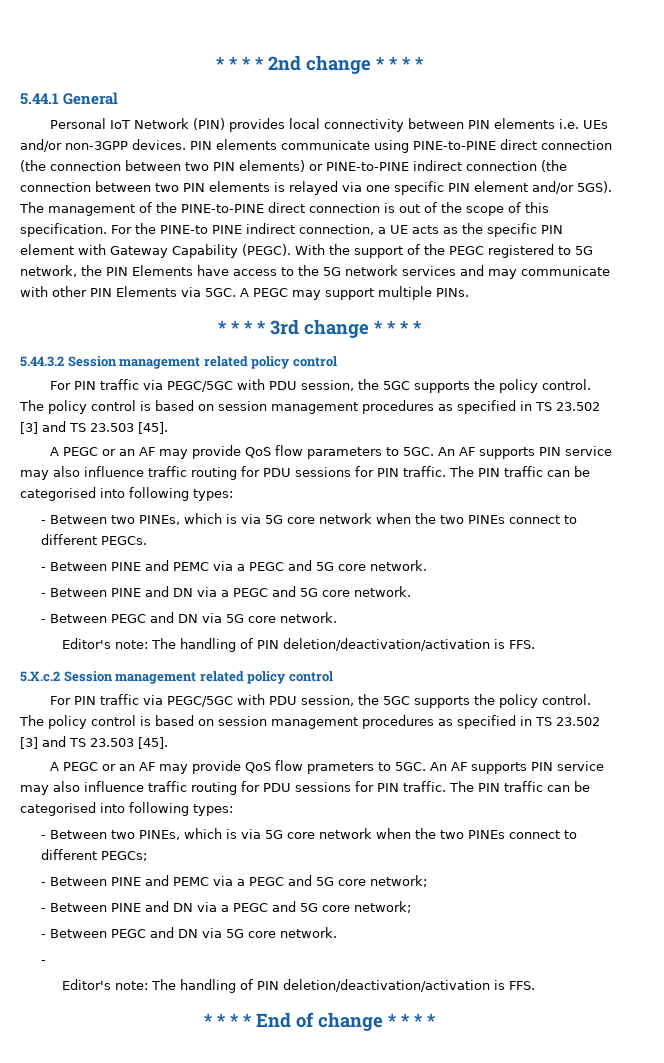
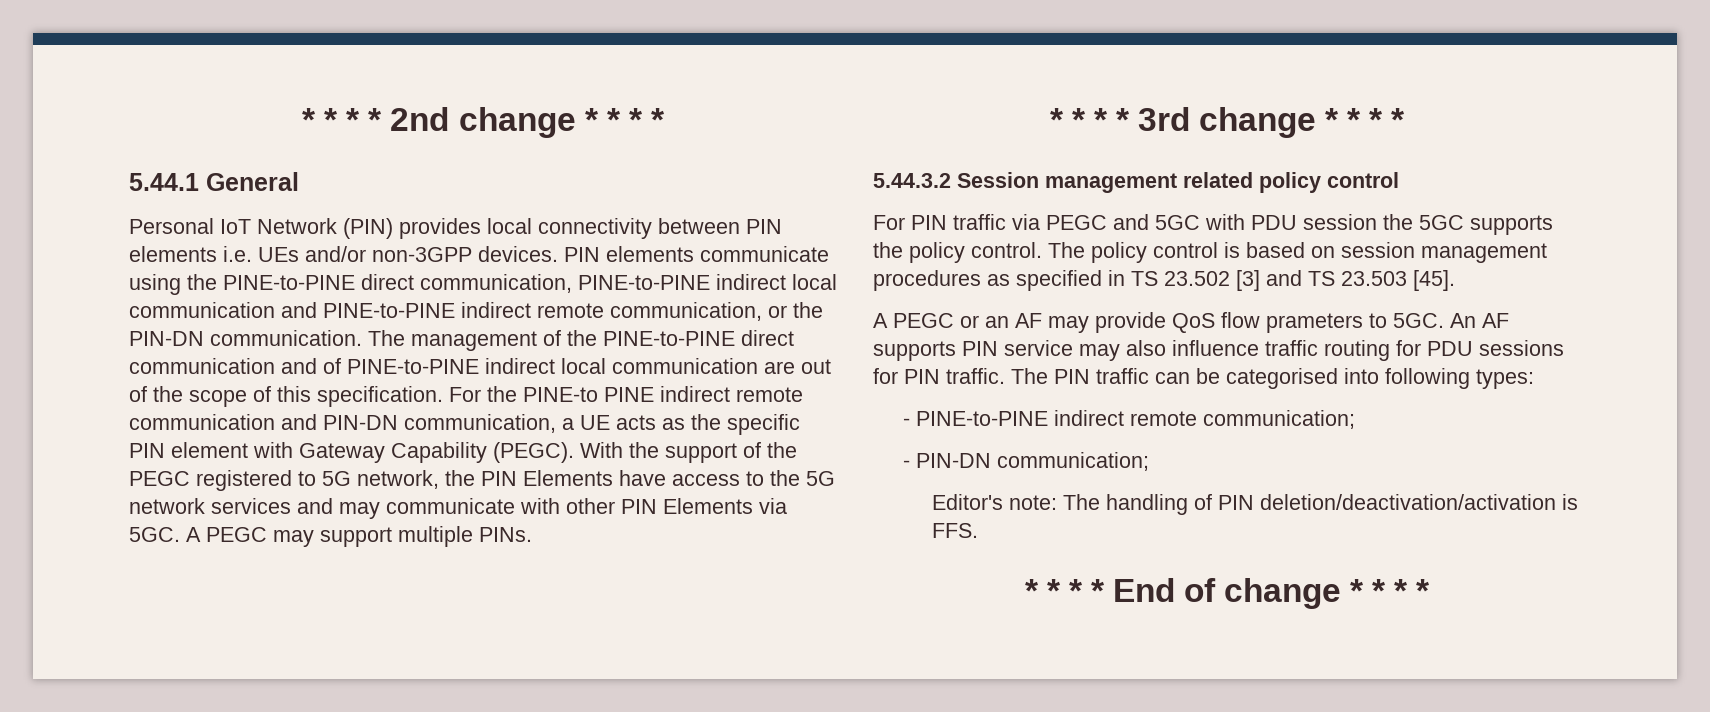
- PIN elements communicate using PINE-to-PINE direct connection (the connection between two PIN elements) or PINE-to-PINE indirect connection (the connection between two PIN elements is relayed via one specific PIN element and/or 5GS).
+ PIN elements communicate using the PINE-to-PINE direct communication, PINE-to-PINE indirect local communication and PINE-to-PINE indirect remote communication, or the PIN-DN communication.
- The management of the PINE-to-PINE direct connection is out of the scope of this specification.
+ The management of the PINE-to-PINE direct communication and of PINE-to-PINE indirect local communication are out of the scope of this specification.
- For the PINE-to PINE indirect connection, a UE acts as the specific PIN element with Gateway Capability (PEGC).
+ For the PINE-to PINE indirect remote communication and PIN-DN communication, a UE acts as the specific PIN element with Gateway Capability (PEGC).
  5.44.3.2 Session management related policy control
- For PIN traffic via PEGC/5GC with PDU session, the 5GC supports the policy control. The policy control is based on session management procedures as specified in TS 23.502 [3] and TS 23.503 [45].
- A PEGC or an AF may provide QoS flow parameters to 5GC. An AF supports PIN service may also influence traffic routing for PDU sessions for PIN traffic. The PIN traffic can be categorised into following types:
- - Between two PINEs, which is via 5G core network when the two PINEs connect to different PEGCs.
- - Between PINE and PEMC via a PEGC and 5G core network.
- - Between PINE and DN via a PEGC and 5G core network.
- - Between PEGC and DN via 5G core network.
- Editor's note: The handling of PIN deletion/deactivation/activation is FFS.
- 5.X.c.2 Session management related policy control
- For PIN traffic via PEGC/5GC with PDU session, the 5GC supports the policy control.
+ For PIN traffic via PEGC and 5GC with PDU session the 5GC supports the policy control.
- - Between two PINEs, which is via 5G core network when the two PINEs connect to different PEGCs;
- - Between PINE and PEMC via a PEGC and 5G core network;
- - Between PINE and DN via a PEGC and 5G core network;
- - Between PEGC and DN via 5G core network.
- -
+ - PINE-to-PINE indirect remote communication;
+ - PIN-DN communication;

